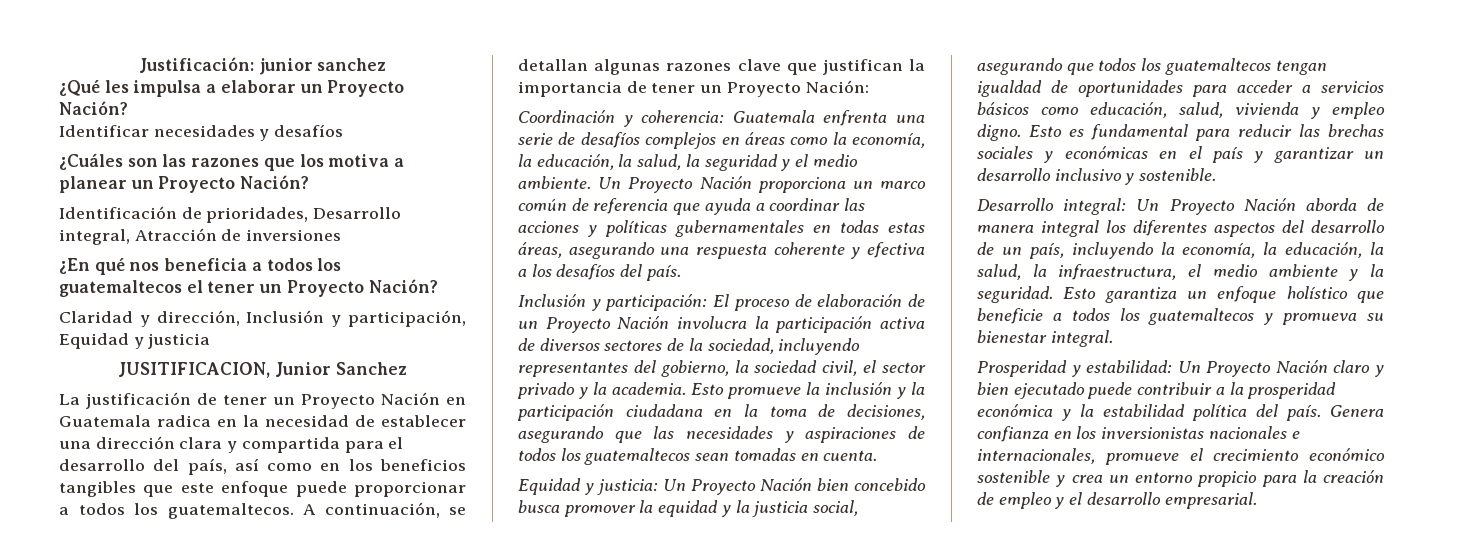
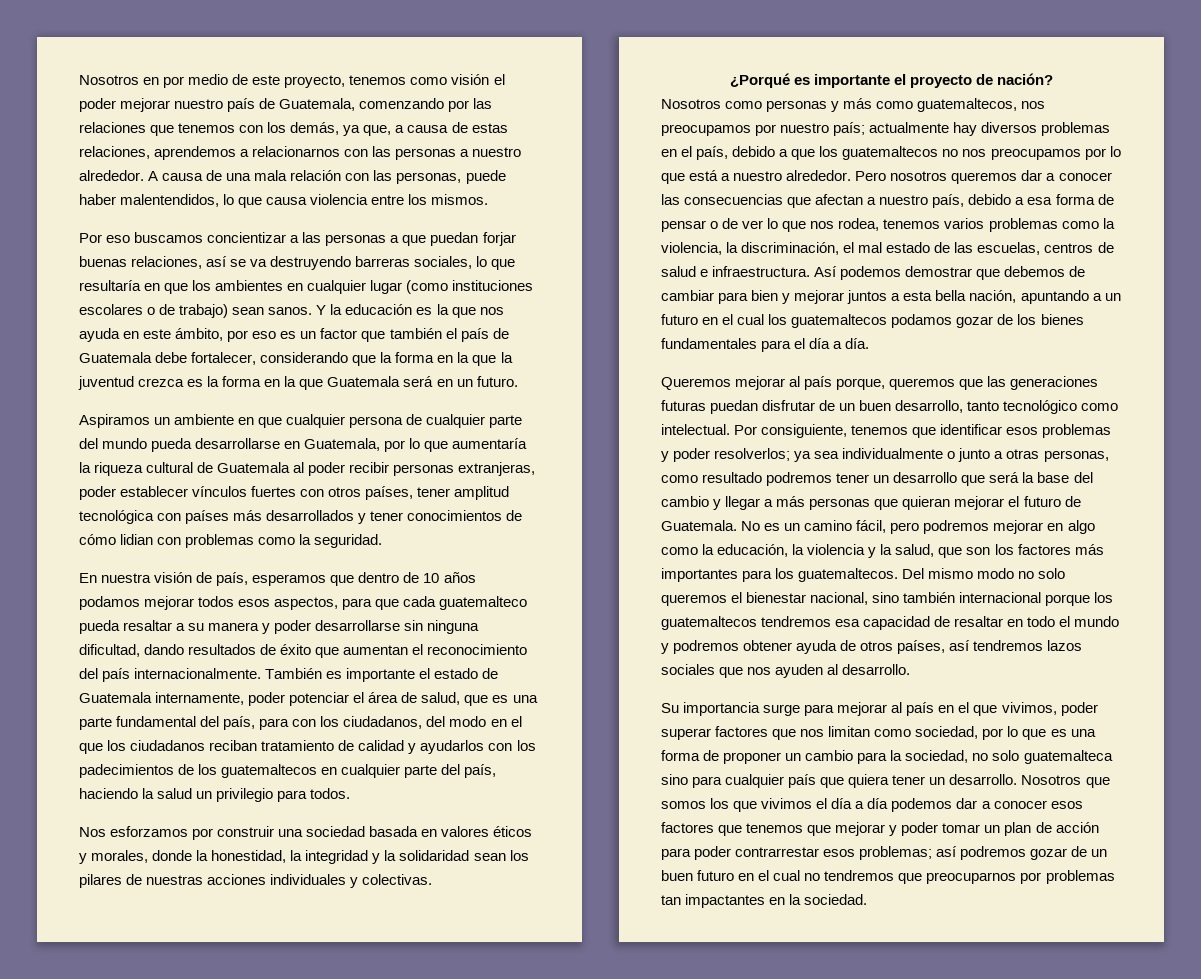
- Justificación: junior sanchez
- ¿Qué les impulsa a elaborar un Proyecto Nación?
- Identificar necesidades y desafíos
- ¿Cuáles son las razones que los motiva a planear un Proyecto Nación?
- Identificación de prioridades, Desarrollo integral, Atracción de inversiones
- ¿En qué nos beneficia a todos los guatemaltecos el tener un Proyecto Nación?
- Claridad y dirección, Inclusión y participación, Equidad y justicia
- JUSITIFICACION, Junior Sanchez
- La justificación de tener un Proyecto Nación en Guatemala radica en la necesidad de establecer una dirección clara y compartida para el desarrollo del país, así como en los beneficios tangibles que este enfoque puede proporcionar a todos los guatemaltecos. A continuación, se detallan algunas razones clave que justifican la importancia de tener un Proyecto Nación:
- Coordinación y coherencia: Guatemala enfrenta una serie de desafíos complejos en áreas como la economía, la educación, la salud, la seguridad y el medio ambiente. Un Proyecto Nación proporciona un marco común de referencia que ayuda a coordinar las acciones y políticas gubernamentales en todas estas áreas, asegurando una respuesta coherente y efectiva a los desafíos del país.
- Inclusión y participación: El proceso de elaboración de un Proyecto Nación involucra la participación activa de diversos sectores de la sociedad, incluyendo representantes del gobierno, la sociedad civil, el sector privado y la academia. Esto promueve la inclusión y la participación ciudadana en la toma de decisiones, asegurando que las necesidades y aspiraciones de todos los guatemaltecos sean tomadas en cuenta.
- Equidad y justicia: Un Proyecto Nación bien concebido busca promover la equidad y la justicia social, asegurando que todos los guatemaltecos tengan igualdad de oportunidades para acceder a servicios básicos como educación, salud, vivienda y empleo digno. Esto es fundamental para reducir las brechas sociales y económicas en el país y garantizar un desarrollo inclusivo y sostenible.
- Desarrollo integral: Un Proyecto Nación aborda de manera integral los diferentes aspectos del desarrollo de un país, incluyendo la economía, la educación, la salud, la infraestructura, el medio ambiente y la seguridad. Esto garantiza un enfoque holístico que beneficie a todos los guatemaltecos y promueva su bienestar integral.
- Prosperidad y estabilidad: Un Proyecto Nación claro y bien ejecutado puede contribuir a la prosperidad económica y la estabilidad política del país. Genera confianza en los inversionistas nacionales e internacionales, promueve el crecimiento económico sostenible y crea un entorno propicio para la creación de empleo y el desarrollo empresarial.
+ Nosotros en por medio de este proyecto, tenemos como visión el poder mejorar nuestro país de Guatemala, comenzando por las relaciones que tenemos con los demás, ya que, a causa de estas relaciones, aprendemos a relacionarnos con las personas a nuestro alrededor. A causa de una mala relación con las personas, puede haber malentendidos, lo que causa violencia entre los mismos.
+ Por eso buscamos concientizar a las personas a que puedan forjar buenas relaciones, así se va destruyendo barreras sociales, lo que resultaría en que los ambientes en cualquier lugar (como instituciones escolares o de trabajo) sean sanos. Y la educación es la que nos ayuda en este ámbito, por eso es un factor que también el país de Guatemala debe fortalecer, considerando que la forma en la que la juventud crezca es la forma en la que Guatemala será en un futuro.
+ Aspiramos un ambiente en que cualquier persona de cualquier parte del mundo pueda desarrollarse en Guatemala, por lo que aumentaría la riqueza cultural de Guatemala al poder recibir personas extranjeras, poder establecer vínculos fuertes con otros países, tener amplitud tecnológica con países más desarrollados y tener conocimientos de cómo lidian con problemas como la seguridad.
+ En nuestra visión de país, esperamos que dentro de 10 años podamos mejorar todos esos aspectos, para que cada guatemalteco pueda resaltar a su manera y poder desarrollarse sin ninguna dificultad, dando resultados de éxito que aumentan el reconocimiento del país internacionalmente. También es importante el estado de Guatemala internamente, poder potenciar el área de salud, que es una parte fundamental del país, para con los ciudadanos, del modo en el que los ciudadanos reciban tratamiento de calidad y ayudarlos con los padecimientos de los guatemaltecos en cualquier parte del país, haciendo la salud un privilegio para todos.
+ Nos esforzamos por construir una sociedad basada en valores éticos y morales, donde la honestidad, la integridad y la solidaridad sean los pilares de nuestras acciones individuales y colectivas.
+ ¿Porqué es importante el proyecto de nación?
+ Nosotros como personas y más como guatemaltecos, nos preocupamos por nuestro país; actualmente hay diversos problemas en el país, debido a que los guatemaltecos no nos preocupamos por lo que está a nuestro alrededor. Pero nosotros queremos dar a conocer las consecuencias que afectan a nuestro país, debido a esa forma de pensar o de ver lo que nos rodea, tenemos varios problemas como la violencia, la discriminación, el mal estado de las escuelas, centros de salud e infraestructura. Así podemos demostrar que debemos de cambiar para bien y mejorar juntos a esta bella nación, apuntando a un futuro en el cual los guatemaltecos podamos gozar de los bienes fundamentales para el día a día.
+ Queremos mejorar al país porque, queremos que las generaciones futuras puedan disfrutar de un buen desarrollo, tanto tecnológico como intelectual. Por consiguiente, tenemos que identificar esos problemas y poder resolverlos; ya sea individualmente o junto a otras personas, como resultado podremos tener un desarrollo que será la base del cambio y llegar a más personas que quieran mejorar el futuro de Guatemala. No es un camino fácil, pero podremos mejorar en algo como la educación, la violencia y la salud, que son los factores más importantes para los guatemaltecos. Del mismo modo no solo queremos el bienestar nacional, sino también internacional porque los guatemaltecos tendremos esa capacidad de resaltar en todo el mundo y podremos obtener ayuda de otros países, así tendremos lazos sociales que nos ayuden al desarrollo.
+ Su importancia surge para mejorar al país en el que vivimos, poder superar factores que nos limitan como sociedad, por lo que es una forma de proponer un cambio para la sociedad, no solo guatemalteca sino para cualquier país que quiera tener un desarrollo. Nosotros que somos los que vivimos el día a día podemos dar a conocer esos factores que tenemos que mejorar y poder tomar un plan de acción para poder contrarrestar esos problemas; así podremos gozar de un buen futuro en el cual no tendremos que preocuparnos por problemas tan impactantes en la sociedad.

